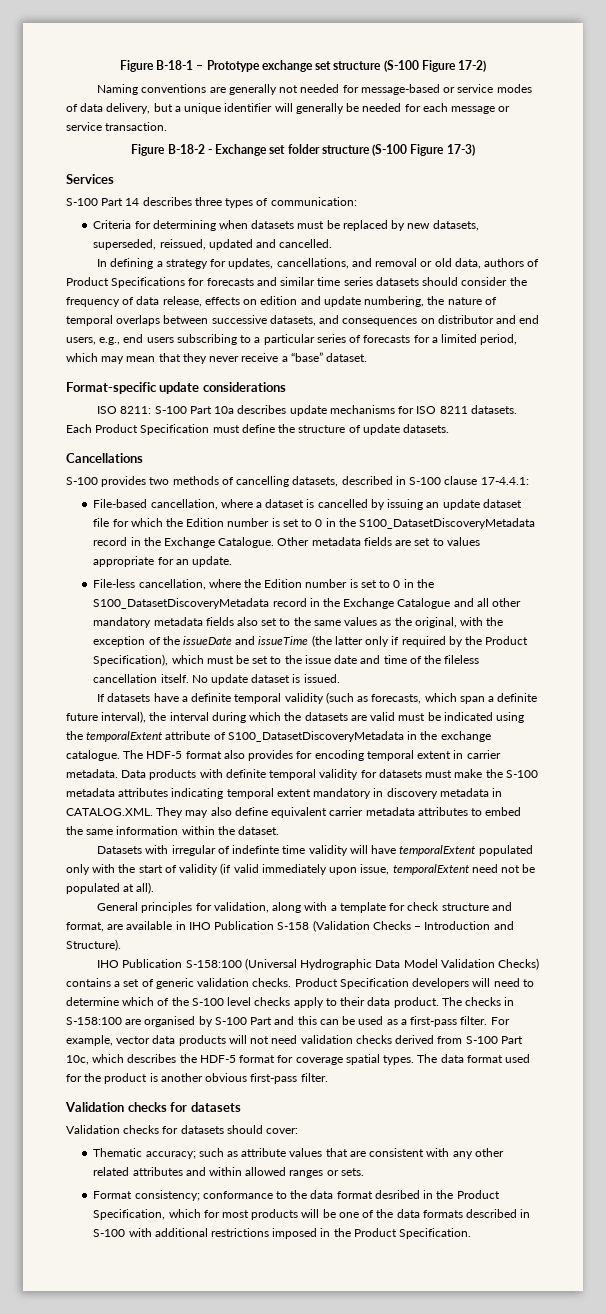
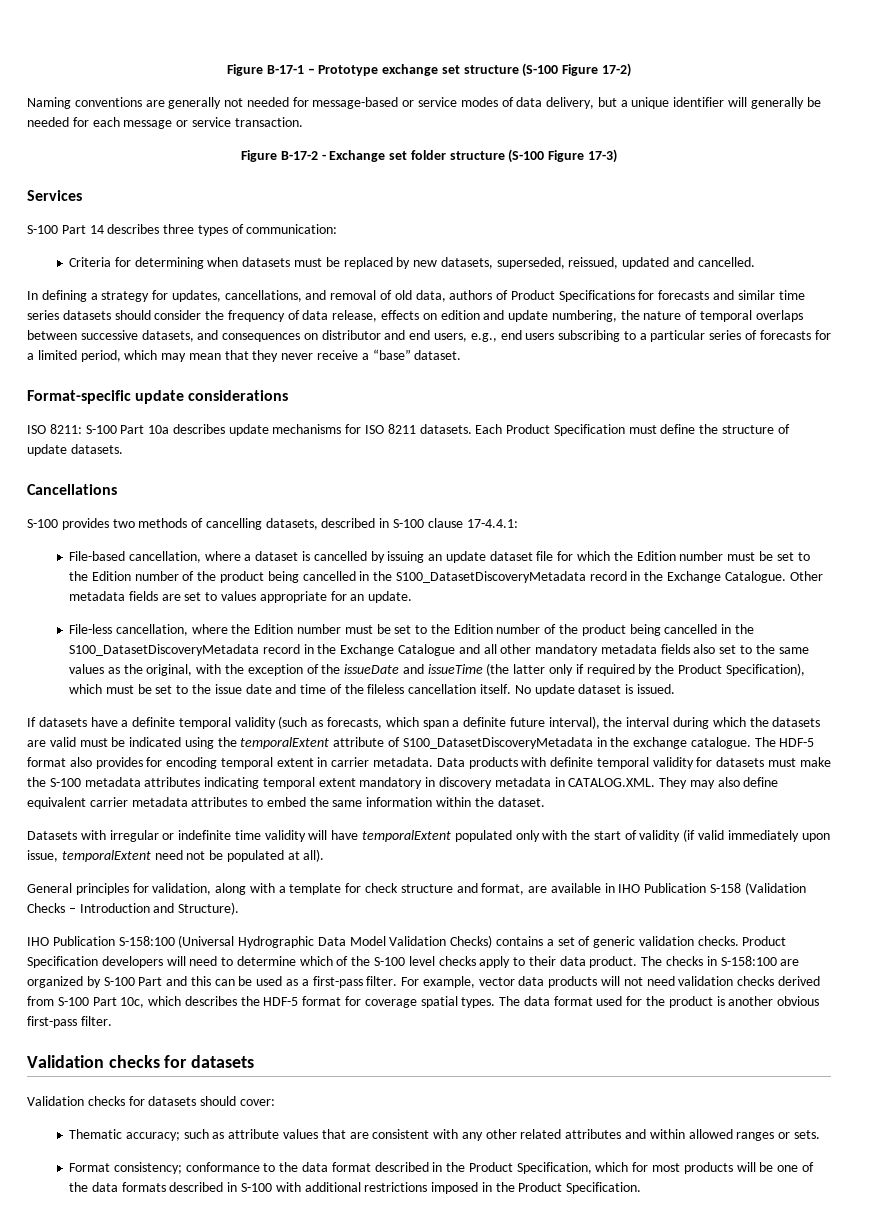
- Figure B-18-1 – Prototype exchange set structure (S-100 Figure 17-2)
+ Figure B-17-1 – Prototype exchange set structure (S-100 Figure 17-2)
- Figure B-18-2 - Exchange set folder structure (S-100 Figure 17-3)
+ Figure B-17-2 - Exchange set folder structure (S-100 Figure 17-3)
- In defining a strategy for updates, cancellations, and removal or old data, authors of Product Specifications for forecasts and similar time series datasets should consider the frequency of data release, effects on edition and update numbering, the nature of temporal overlaps between successive datasets, and consequences on distributor and end users, e.g., end users subscribing to a particular series of forecasts for a limited period, which may mean that they never receive a “base” dataset.
+ In defining a strategy for updates, cancellations, and removal of old data, authors of Product Specifications for forecasts and similar time series datasets should consider the frequency of data release, effects on edition and update numbering, the nature of temporal overlaps between successive datasets, and consequences on distributor and end users, e.g., end users subscribing to a particular series of forecasts for a limited period, which may mean that they never receive a “base” dataset.
- File-based cancellation, where a dataset is cancelled by issuing an update dataset file for which the Edition number is set to 0 in the S100_DatasetDiscoveryMetadata record in the Exchange Catalogue.
+ File-based cancellation, where a dataset is cancelled by issuing an update dataset file for which the Edition number must be set to the Edition number of the product being cancelled in the S100_DatasetDiscoveryMetadata record in the Exchange Catalogue.
- File-less cancellation, where the Edition number is set to 0 in the S100_DatasetDiscoveryMetadata record in the Exchange Catalogue and all other mandatory metadata fields also set to the same values as the original, with the exception of the issueDate and issueTime (the latter only if required by the Product Specification), which must be set to the issue date and time of the fileless cancellation itself.
+ File-less cancellation, where the Edition number must be set to the Edition number of the product being cancelled in the S100_DatasetDiscoveryMetadata record in the Exchange Catalogue and all other mandatory metadata fields also set to the same values as the original, with the exception of the issueDate and issueTime (the latter only if required by the Product Specification), which must be set to the issue date and time of the fileless cancellation itself.
- Datasets with irregular of indefinte time validity will have temporalExtent populated only with the start of validity (if valid immediately upon issue, temporalExtent need not be populated at all).
+ Datasets with irregular or indefinite time validity will have temporalExtent populated only with the start of validity (if valid immediately upon issue, temporalExtent need not be populated at all).
- The checks in S-158:100 are organised by S-100 Part and this can be used as a first-pass filter.
+ The checks in S-158:100 are organized by S-100 Part and this can be used as a first-pass filter.
- Format consistency; conformance to the data format desribed in the Product Specification, which for most products will be one of the data formats described in S-100 with additional restrictions imposed in the Product Specification.
+ Format consistency; conformance to the data format described in the Product Specification, which for most products will be one of the data formats described in S-100 with additional restrictions imposed in the Product Specification.

